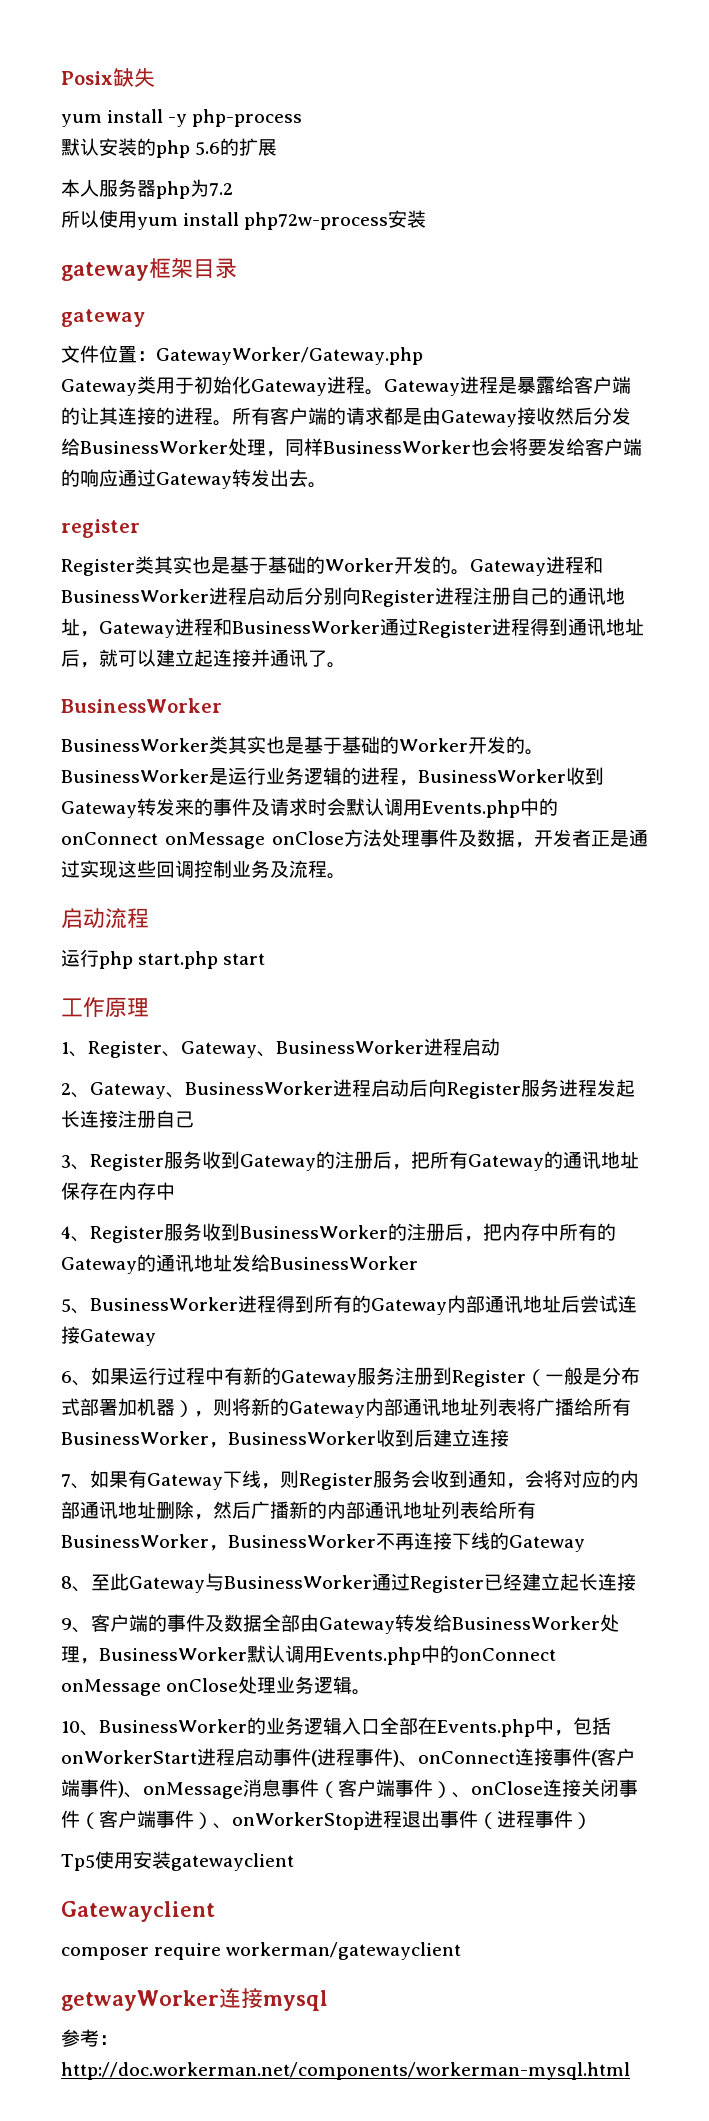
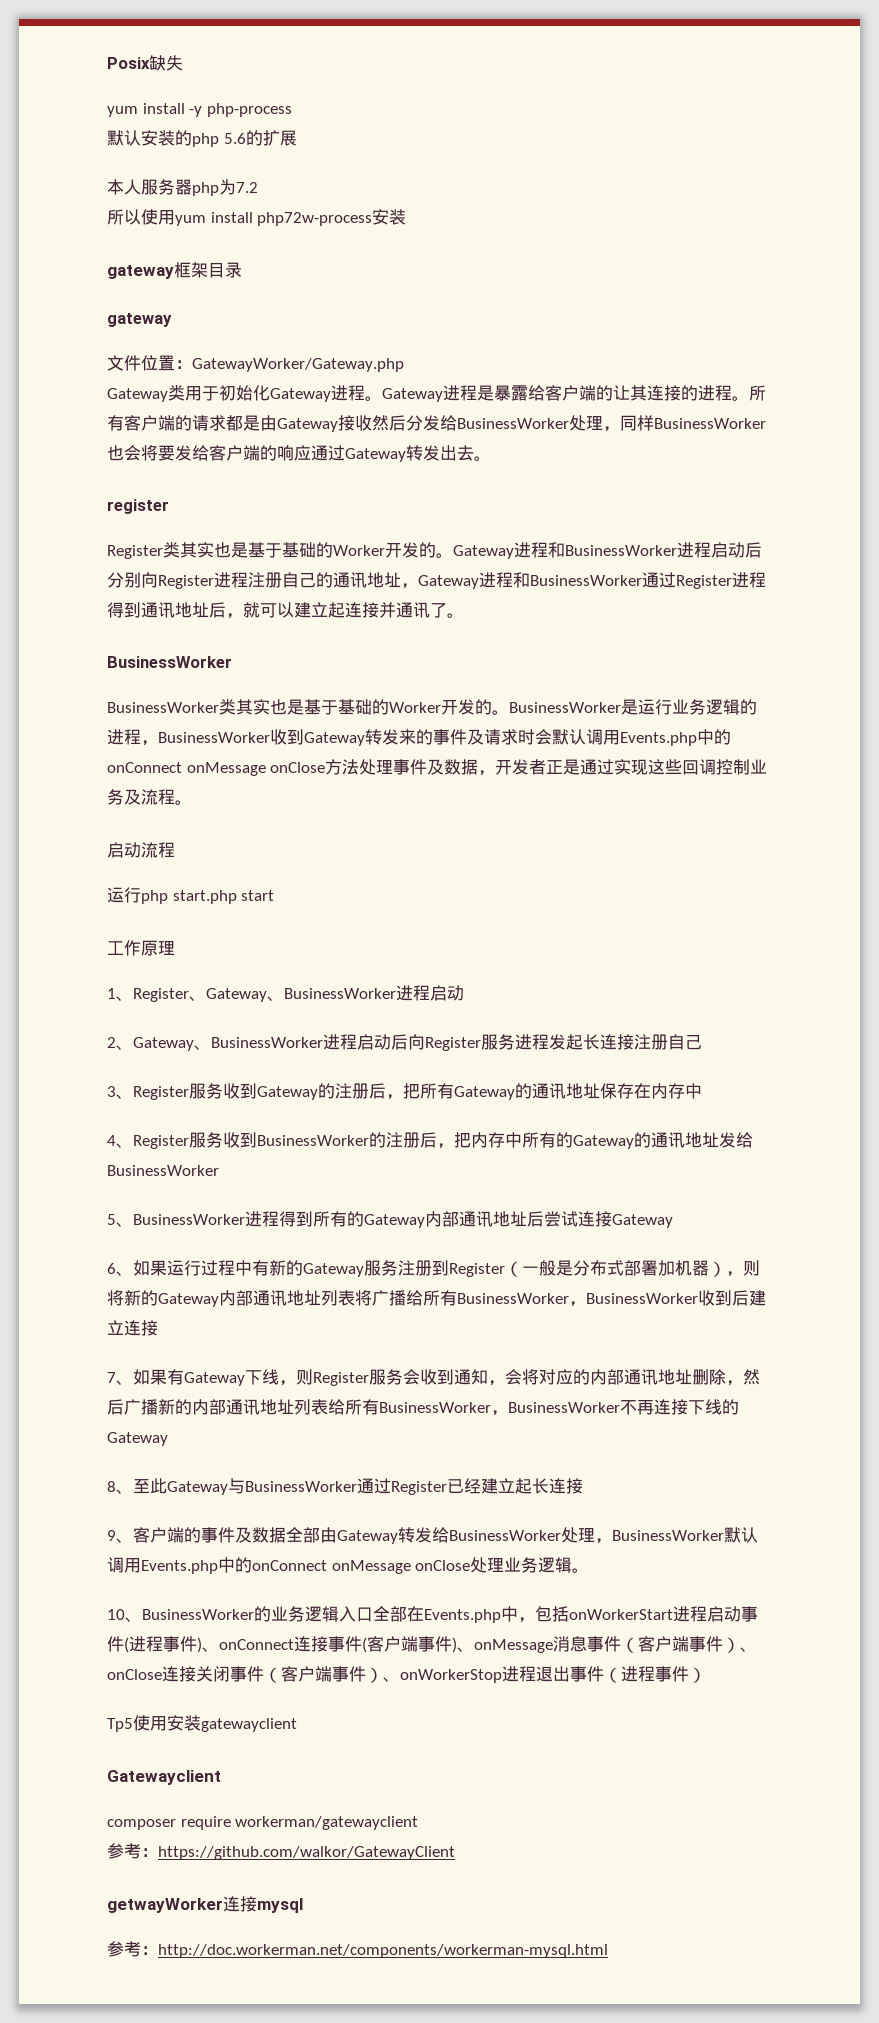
+ 参考：https://github.com/walkor/GatewayClient

